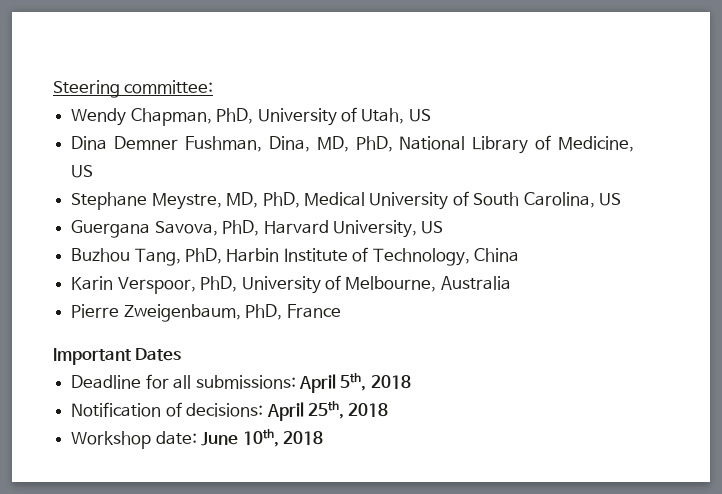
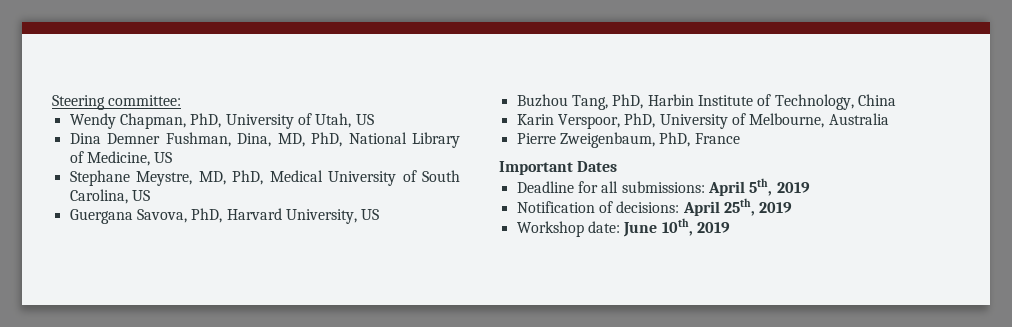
- Deadline for all submissions: April 5th, 2018
+ Deadline for all submissions: April 5th, 2019
- Notification of decisions: April 25th, 2018
+ Notification of decisions: April 25th, 2019
- Workshop date: June 10th, 2018
+ Workshop date: June 10th, 2019

